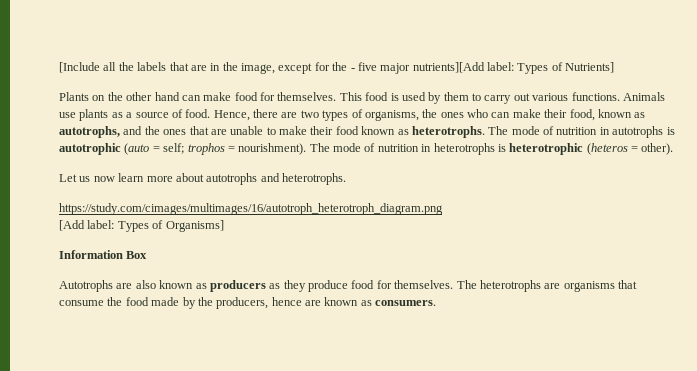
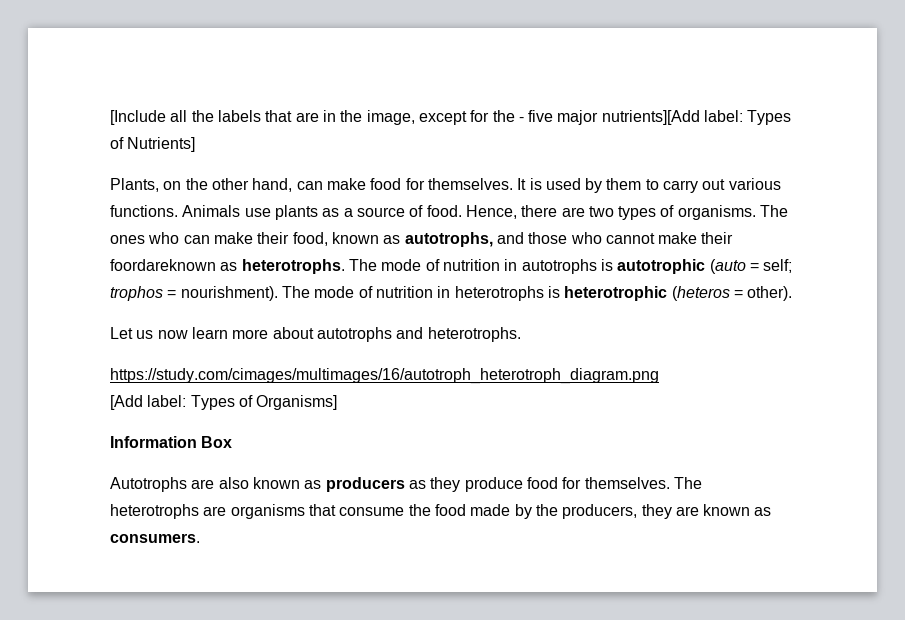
- Plants on the other hand can make food for themselves.
+ Plants, on the other hand, can make food for themselves.
- This food is used by them to carry out various functions.
+ It is used by them to carry out various functions.
- Hence, there are two types of organisms, the ones who can make their food, known as autotrophs, and the ones that are unable to make their food known as heterotrophs.
+ Hence, there are two types of organisms. The ones who can make their food, known as autotrophs, and those who cannot make their foordareknown as heterotrophs.
- The heterotrophs are organisms that consume the food made by the producers, hence are known as consumers.
+ The heterotrophs are organisms that consume the food made by the producers, they are known as consumers.

